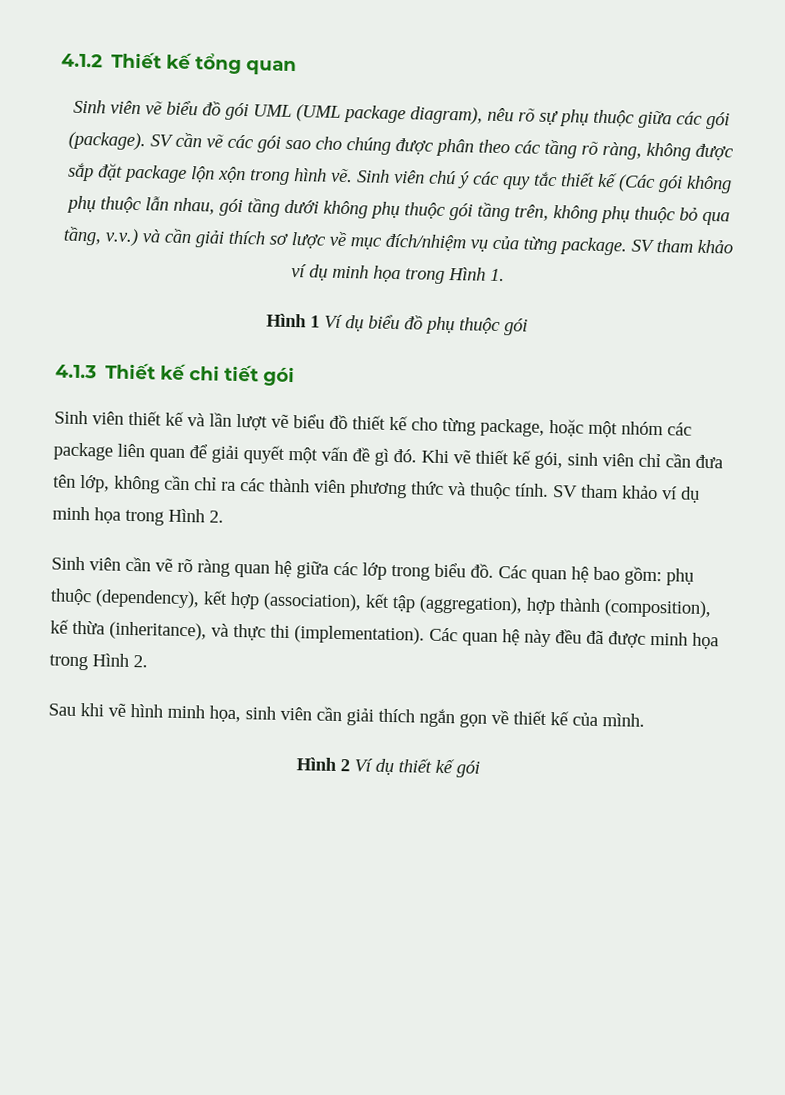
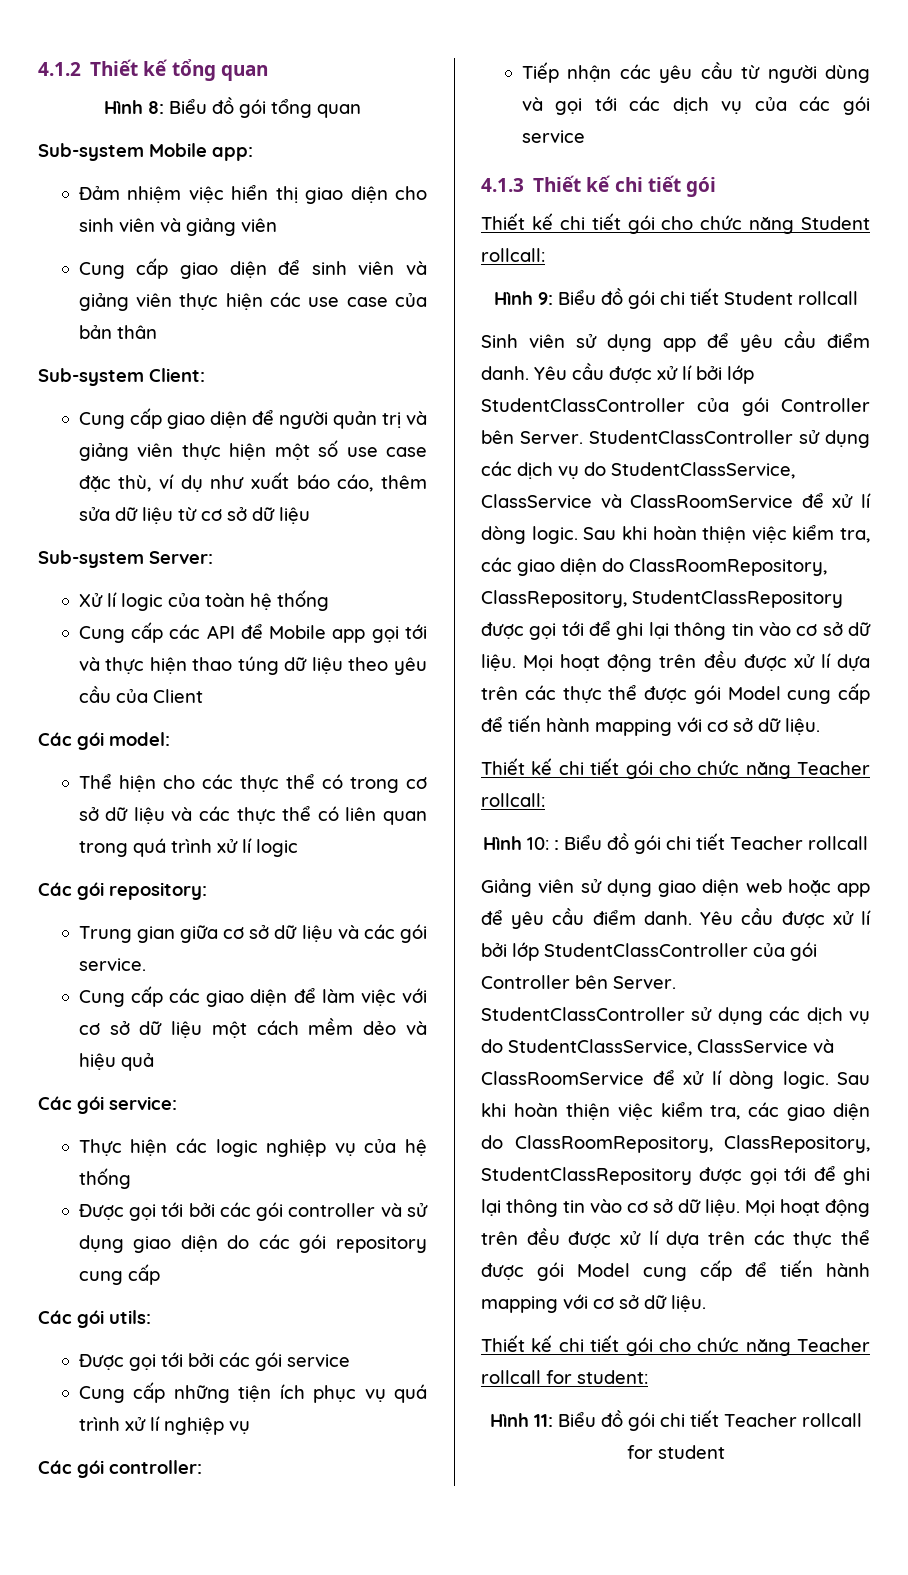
- Sinh viên vẽ biểu đồ gói UML (UML package diagram), nêu rõ sự phụ thuộc giữa các gói (package). SV cần vẽ các gói sao cho chúng được phân theo các tầng rõ ràng, không được sắp đặt package lộn xộn trong hình vẽ. Sinh viên chú ý các quy tắc thiết kế (Các gói không phụ thuộc lẫn nhau, gói tầng dưới không phụ thuộc gói tầng trên, không phụ thuộc bỏ qua tầng, v.v.) và cần giải thích sơ lược về mục đích/nhiệm vụ của từng package. SV tham khảo ví dụ minh họa trong Hình 1.
- Hình 1 Ví dụ biểu đồ phụ thuộc gói
+ Hình 8: Biểu đồ gói tổng quan
+ Sub-system Mobile app:
+ Đảm nhiệm việc hiển thị giao diện cho sinh viên và giảng viên
+ Cung cấp giao diện để sinh viên và giảng viên thực hiện các use case của bản thân
+ Sub-system Client:
+ Cung cấp giao diện để người quản trị và giảng viên thực hiện một số use case đặc thù, ví dụ như xuất báo cáo, thêm sửa dữ liệu từ cơ sở dữ liệu
+ Sub-system Server:
+ Xử lí logic của toàn hệ thống
+ Cung cấp các API để Mobile app gọi tới và thực hiện thao túng dữ liệu theo yêu cầu của Client
+ Các gói model:
+ Thể hiện cho các thực thể có trong cơ sở dữ liệu và các thực thể có liên quan trong quá trình xử lí logic
+ Các gói repository:
+ Trung gian giữa cơ sở dữ liệu và các gói service.
+ Cung cấp các giao diện để làm việc với cơ sở dữ liệu một cách mềm dẻo và hiệu quả
+ Các gói service:
+ Thực hiện các logic nghiệp vụ của hệ thống
+ Được gọi tới bởi các gói controller và sử dụng giao diện do các gói repository cung cấp
+ Các gói utils:
+ Được gọi tới bởi các gói service
+ Cung cấp những tiện ích phục vụ quá trình xử lí nghiệp vụ
+ Các gói controller:
+ Tiếp nhận các yêu cầu từ người dùng và gọi tới các dịch vụ của các gói service
- Sinh viên thiết kế và lần lượt vẽ biểu đồ thiết kế cho từng package, hoặc một nhóm các package liên quan để giải quyết một vấn đề gì đó. Khi vẽ thiết kế gói, sinh viên chỉ cần đưa tên lớp, không cần chỉ ra các thành viên phương thức và thuộc tính. SV tham khảo ví dụ minh họa trong Hình 2.
- Sinh viên cần vẽ rõ ràng quan hệ giữa các lớp trong biểu đồ. Các quan hệ bao gồm: phụ thuộc (dependency), kết hợp (association), kết tập (aggregation), hợp thành (composition), kế thừa (inheritance), và thực thi (implementation). Các quan hệ này đều đã được minh họa trong Hình 2.
- Sau khi vẽ hình minh họa, sinh viên cần giải thích ngắn gọn về thiết kế của mình.
- Hình 2 Ví dụ thiết kế gói
+ Thiết kế chi tiết gói cho chức năng Student rollcall:
+ Hình 9: Biểu đồ gói chi tiết Student rollcall
+ Sinh viên sử dụng app để yêu cầu điểm danh. Yêu cầu được xử lí bởi lớp StudentClassController của gói Controller bên Server. StudentClassController sử dụng các dịch vụ do StudentClassService, ClassService và ClassRoomService để xử lí dòng logic. Sau khi hoàn thiện việc kiểm tra, các giao diện do ClassRoomRepository, ClassRepository, StudentClassRepository được gọi tới để ghi lại thông tin vào cơ sở dữ liệu. Mọi hoạt động trên đều được xử lí dựa trên các thực thể được gói Model cung cấp để tiến hành mapping với cơ sở dữ liệu.
+ Thiết kế chi tiết gói cho chức năng Teacher rollcall:
+ Hình 10: : Biểu đồ gói chi tiết Teacher rollcall
+ Giảng viên sử dụng giao diện web hoặc app để yêu cầu điểm danh. Yêu cầu được xử lí bởi lớp StudentClassController của gói Controller bên Server. StudentClassController sử dụng các dịch vụ do StudentClassService, ClassService và ClassRoomService để xử lí dòng logic. Sau khi hoàn thiện việc kiểm tra, các giao diện do ClassRoomRepository, ClassRepository, StudentClassRepository được gọi tới để ghi lại thông tin vào cơ sở dữ liệu. Mọi hoạt động trên đều được xử lí dựa trên các thực thể được gói Model cung cấp để tiến hành mapping với cơ sở dữ liệu.
+ Thiết kế chi tiết gói cho chức năng Teacher rollcall for student:
+ Hình 11: Biểu đồ gói chi tiết Teacher rollcall for student

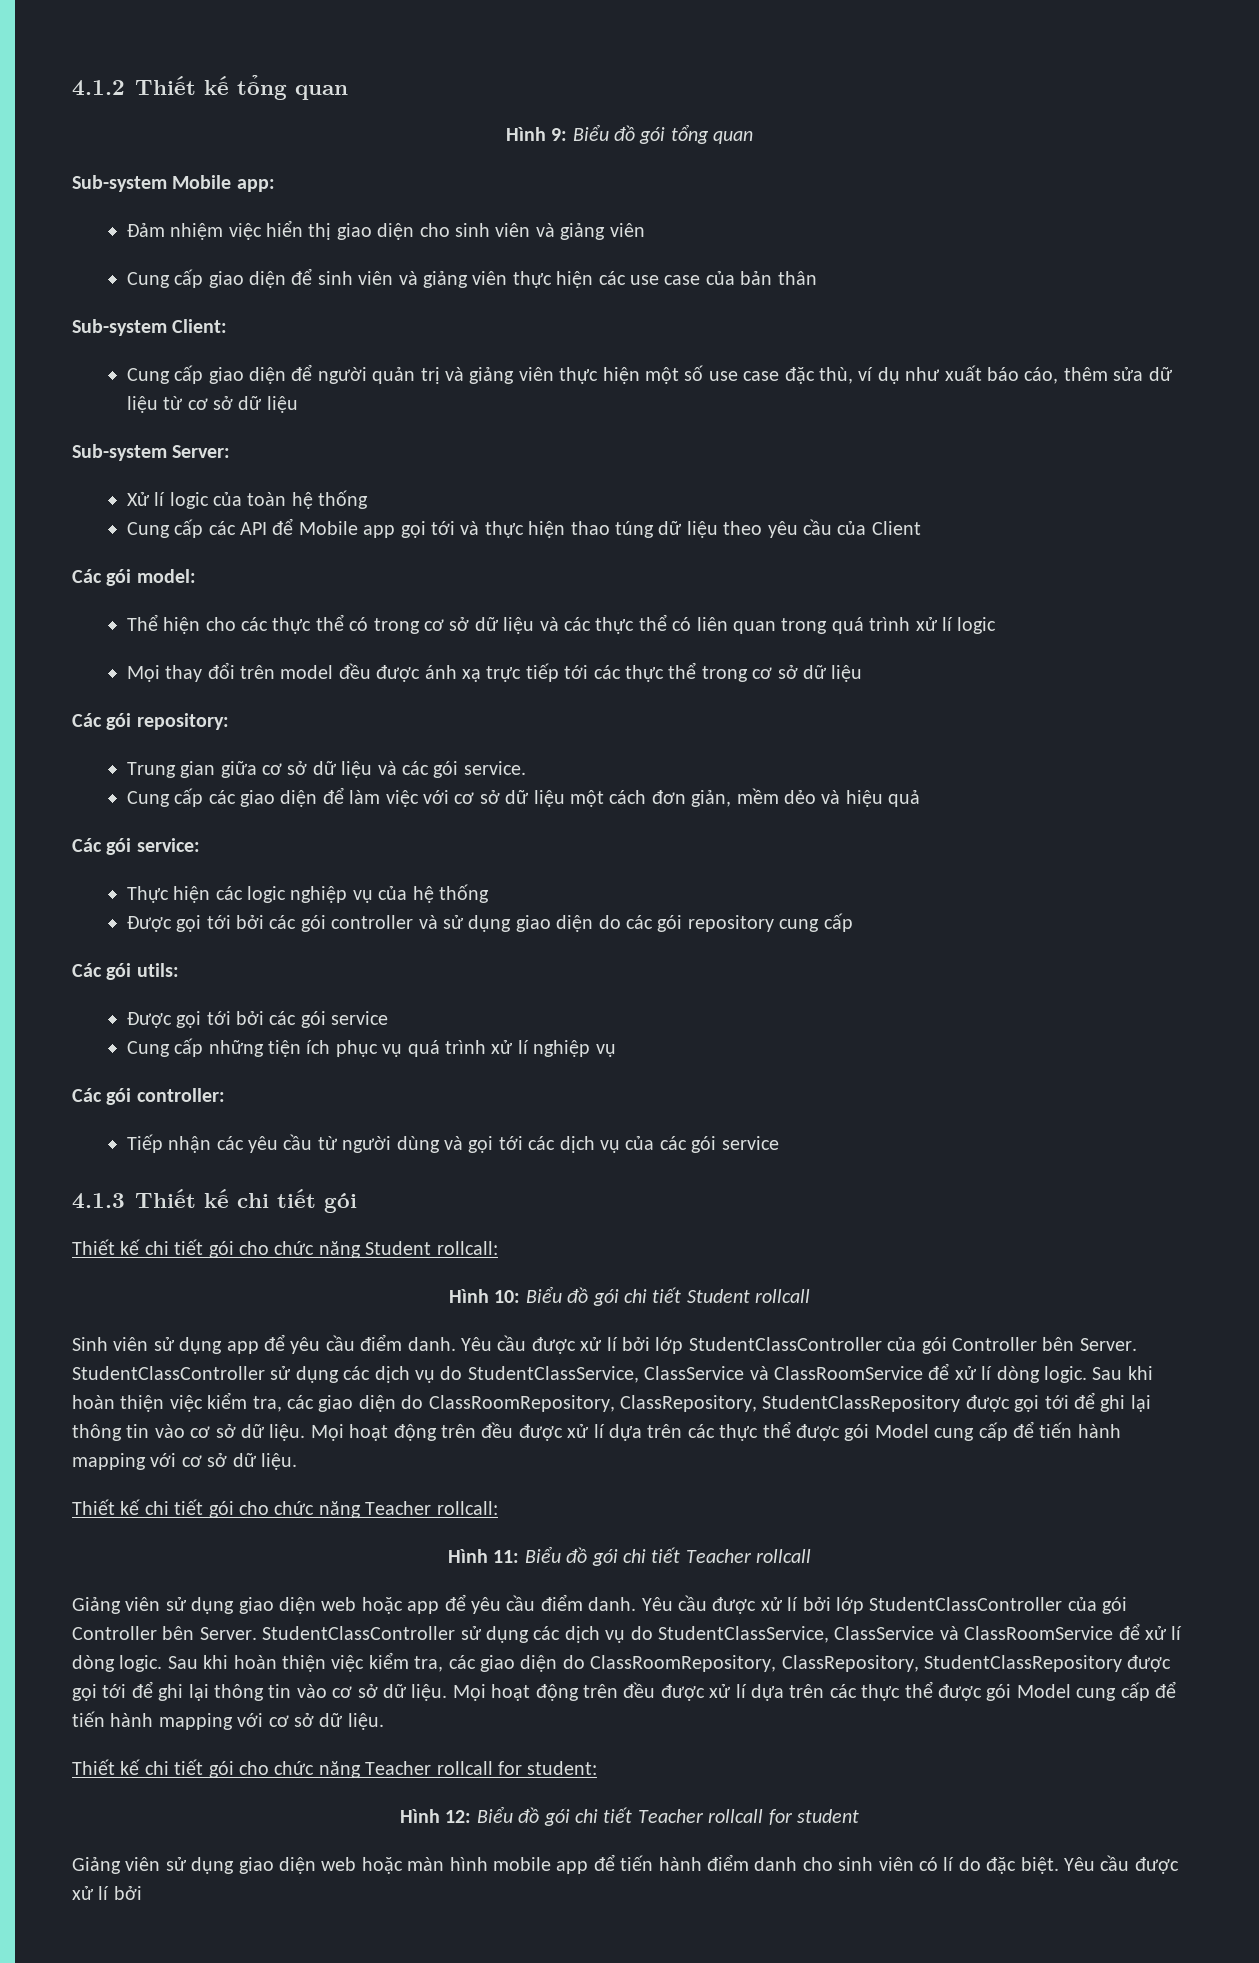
- Hình 8: Biểu đồ gói tổng quan
+ Hình 9: Biểu đồ gói tổng quan
+ Mọi thay đổi trên model đều được ánh xạ trực tiếp tới các thực thể trong cơ sở dữ liệu
- Cung cấp các giao diện để làm việc với cơ sở dữ liệu một cách mềm dẻo và hiệu quả
+ Cung cấp các giao diện để làm việc với cơ sở dữ liệu một cách đơn giản, mềm dẻo và hiệu quả
- Hình 9: Biểu đồ gói chi tiết Student rollcall
+ Hình 10: Biểu đồ gói chi tiết Student rollcall
- Hình 10: : Biểu đồ gói chi tiết Teacher rollcall
+ Hình 11: Biểu đồ gói chi tiết Teacher rollcall
- Hình 11: Biểu đồ gói chi tiết Teacher rollcall for student
+ Hình 12: Biểu đồ gói chi tiết Teacher rollcall for student
+ Giảng viên sử dụng giao diện web hoặc màn hình mobile app để tiến hành điểm danh cho sinh viên có lí do đặc biệt. Yêu cầu được xử lí bởi

